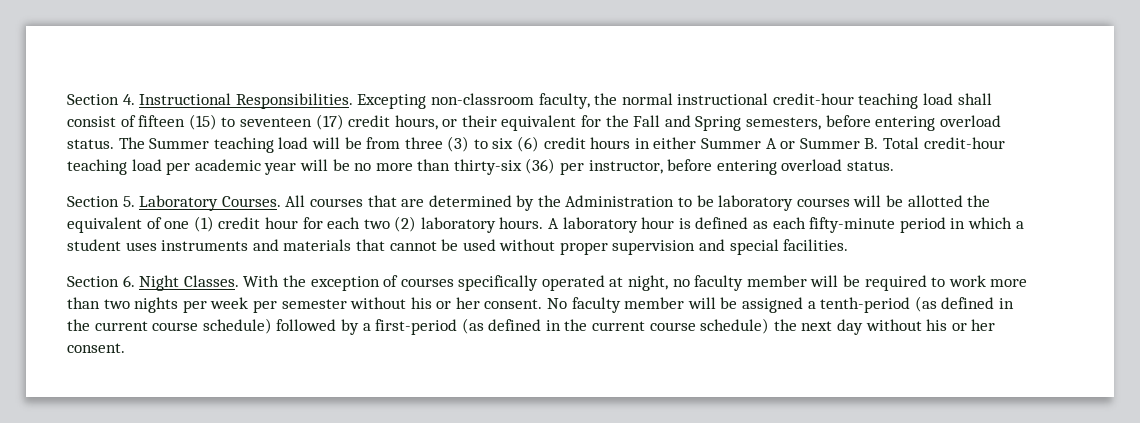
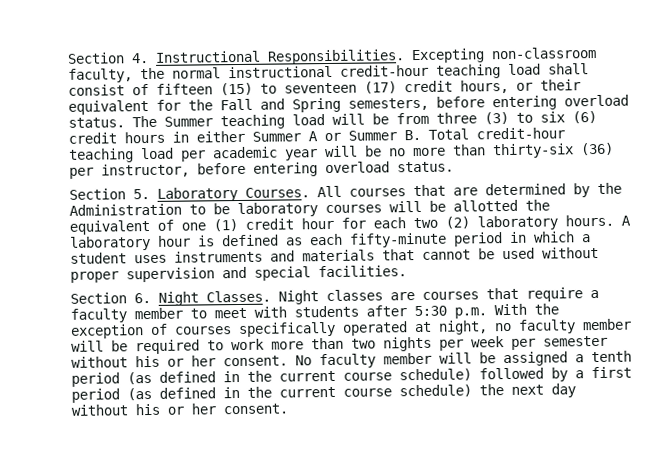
- With the exception of courses specifically operated at night, no faculty member will be required to work more than two nights per week per semester without his or her consent.
+ Night classes are courses that require a faculty member to meet with students after 5:30 p.m. With the exception of courses specifically operated at night, no faculty member will be required to work more than two nights per week per semester without his or her consent.
- No faculty member will be assigned a tenth-period (as defined in the current course schedule) followed by a first-period (as defined in the current course schedule) the next day without his or her consent.
+ No faculty member will be assigned a tenth period (as defined in the current course schedule) followed by a first period (as defined in the current course schedule) the next day without his or her consent.

